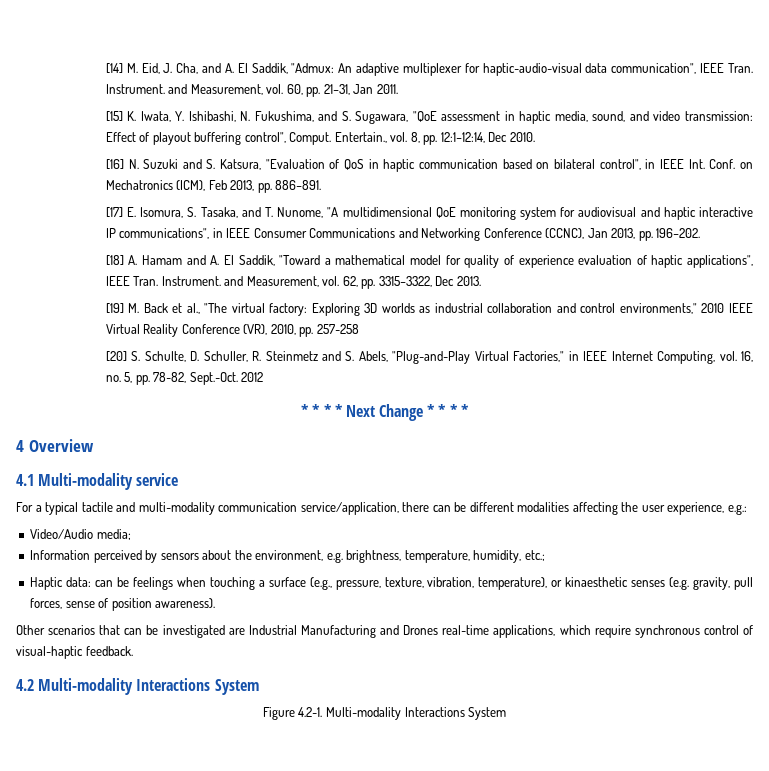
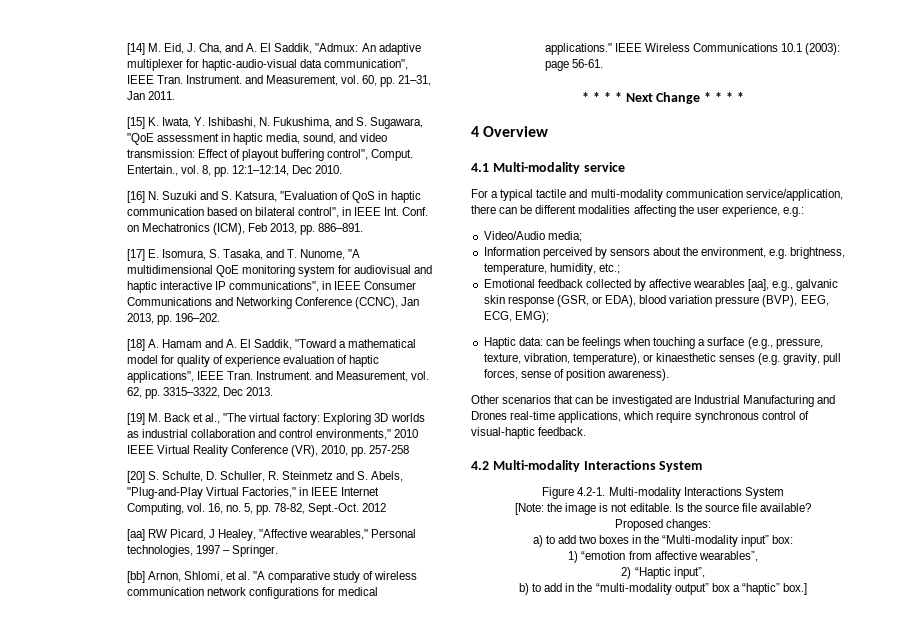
+ [aa] RW Picard, J Healey, "Affective wearables," Personal technologies, 1997 – Springer.
+ [bb] Arnon, Shlomi, et al. "A comparative study of wireless communication network configurations for medical applications." IEEE Wireless Communications 10.1 (2003): page 56-61.
+ Emotional feedback collected by affective wearables [aa], e.g., galvanic skin response (GSR, or EDA), blood variation pressure (BVP), EEG, ECG, EMG);
+ [Note: the image is not editable. Is the source file available?
+ Proposed changes:
+ a) to add two boxes in the “Multi-modality input” box:
+ 1) “emotion from affective wearables”,
+ 2) “Haptic input”,
+ b) to add in the “multi-modality output” box a “haptic” box.]

